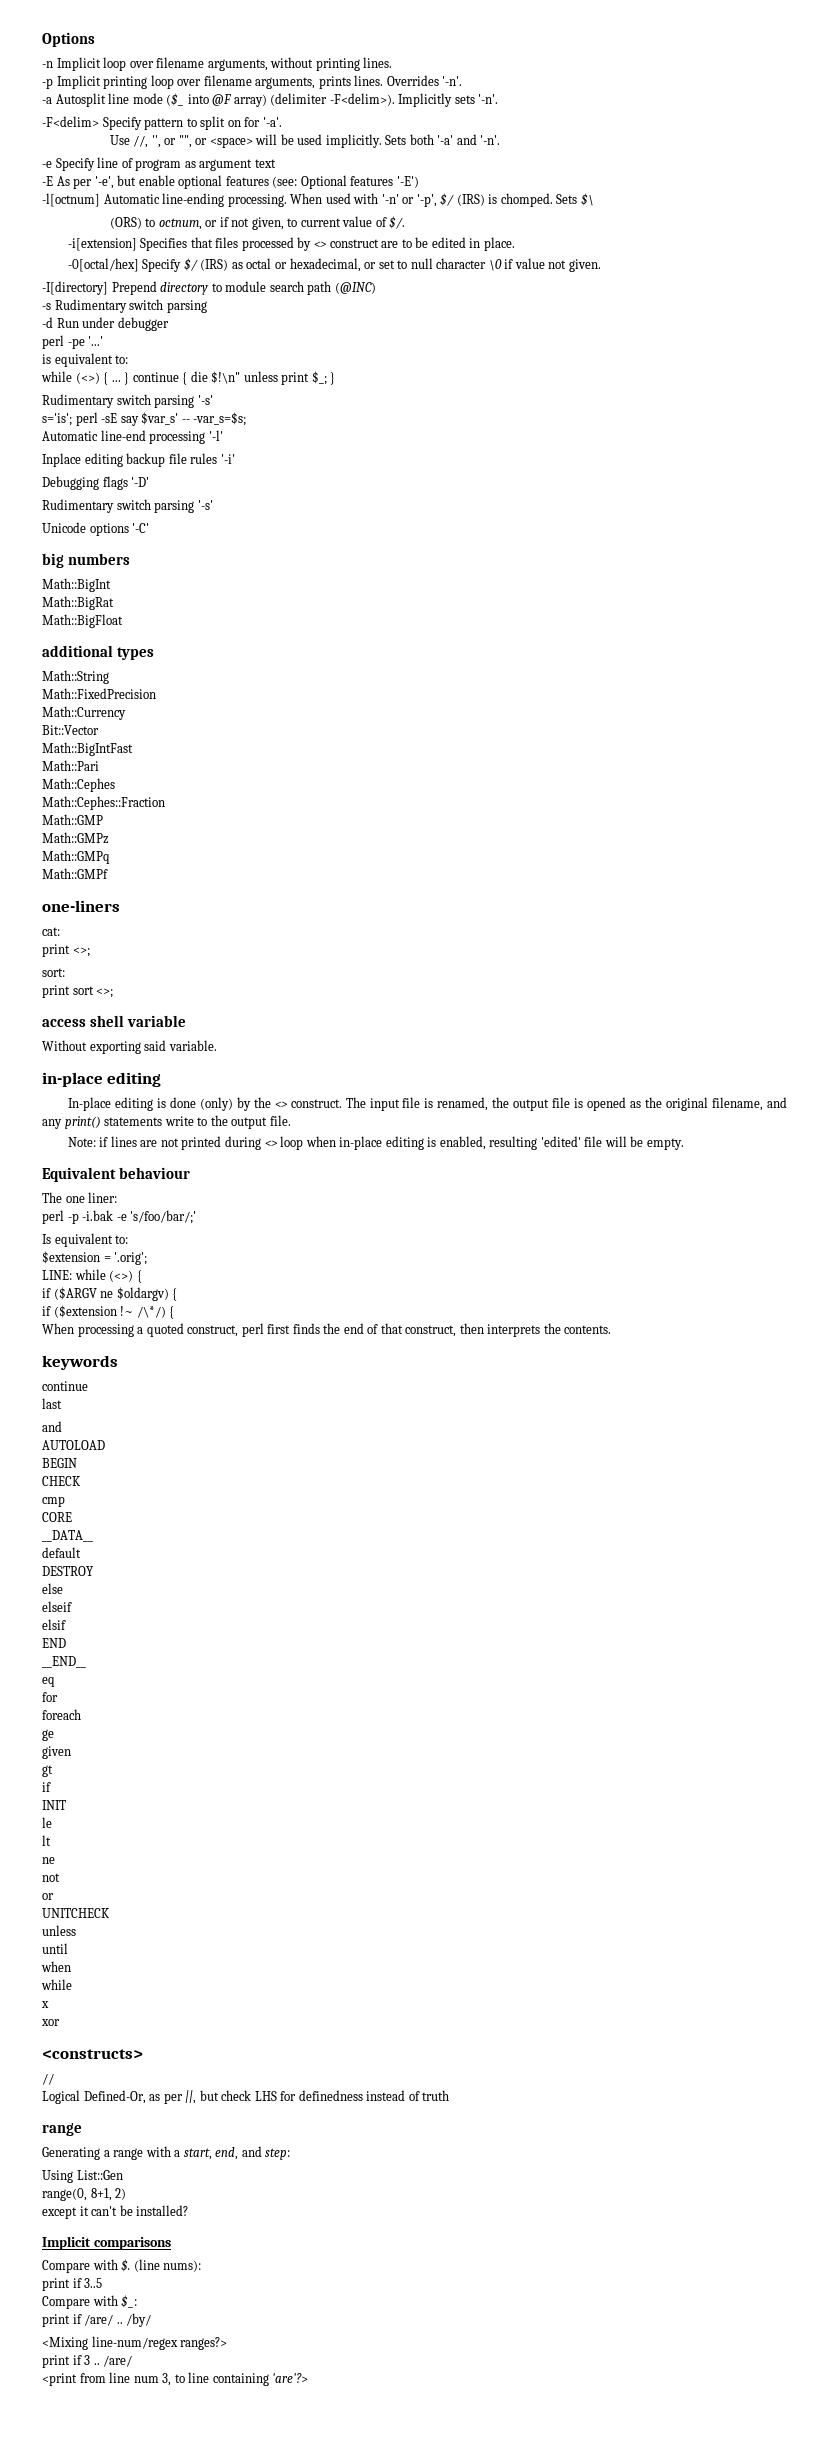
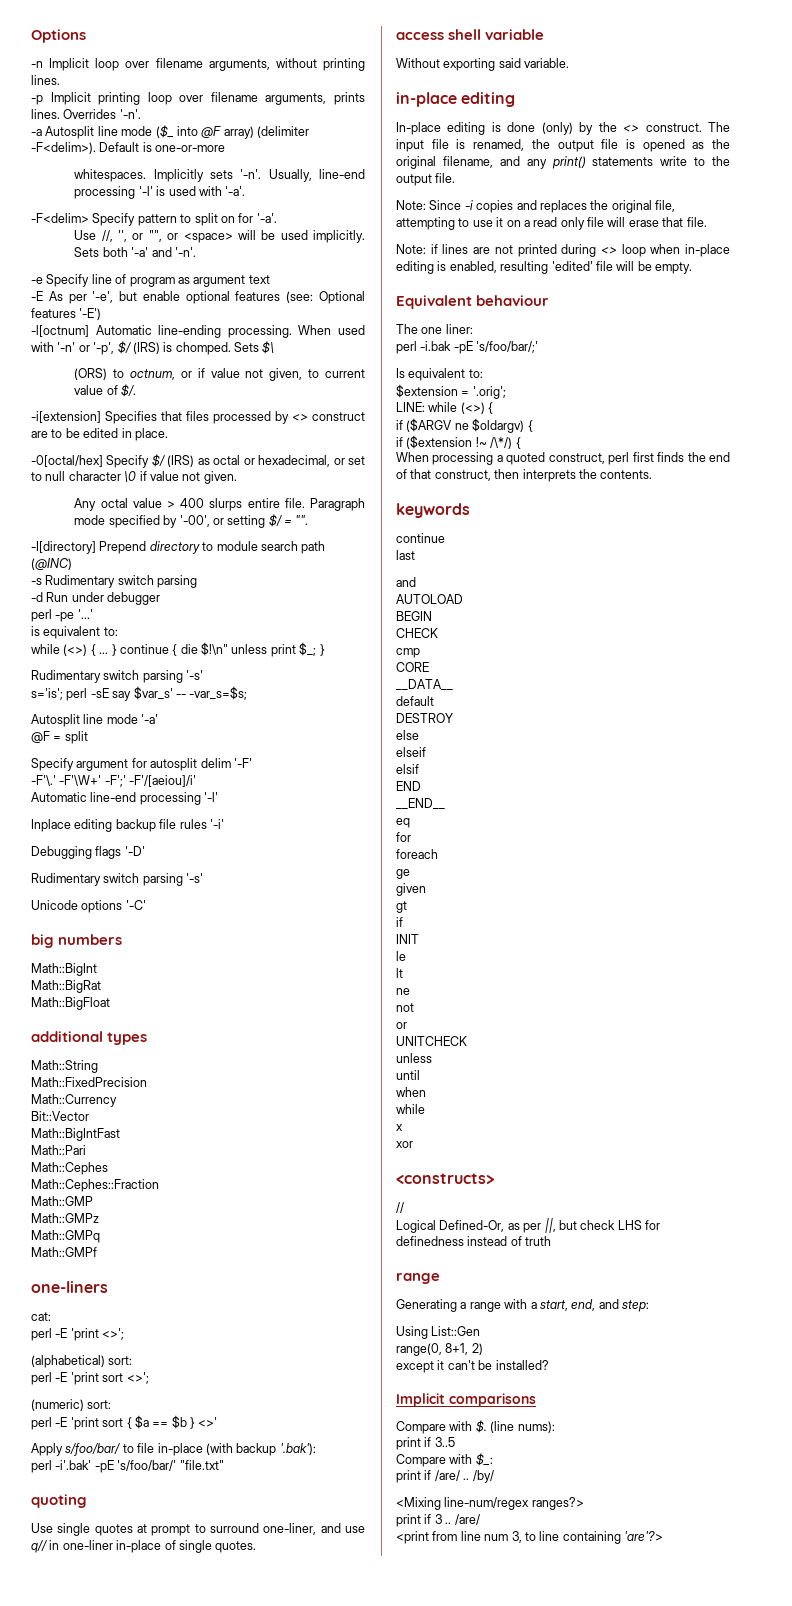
+ Default is one-or-more
+ whitespaces.
+ Usually, line-end processing '-l' is used with '-a'.
- (ORS) to octnum, or if not given, to current value of $/.
+ (ORS) to octnum, or if value not given, to current value of $/.
+ Any octal value > 400 slurps entire file. Paragraph mode specified by '-00', or setting $/ = "".
+ Autosplit line mode '-a'
+ @F = split
+ Specify argument for autosplit delim '-F'
+ -F'\.' -F'\W+' -F';' -F'/[aeiou]/i'
- print <>;
- sort:
- print sort <>;
+ perl -E 'print <>';
+ (alphabetical) sort:
+ perl -E 'print sort <>';
+ (numeric) sort:
+ perl -E 'print sort { $a == $b } <>'
+ Apply s/foo/bar/ to file in-place (with backup '.bak'):
+ perl -i'.bak' -pE 's/foo/bar/' "file.txt"
+ quoting
+ Use single quotes at prompt to surround one-liner, and use q// in one-liner in-place of single quotes.
+ Note: Since -i copies and replaces the original file, attempting to use it on a read only file will erase that file.
- perl -p -i.bak -e 's/foo/bar/;'
+ perl -i.bak -pE 's/foo/bar/;'

